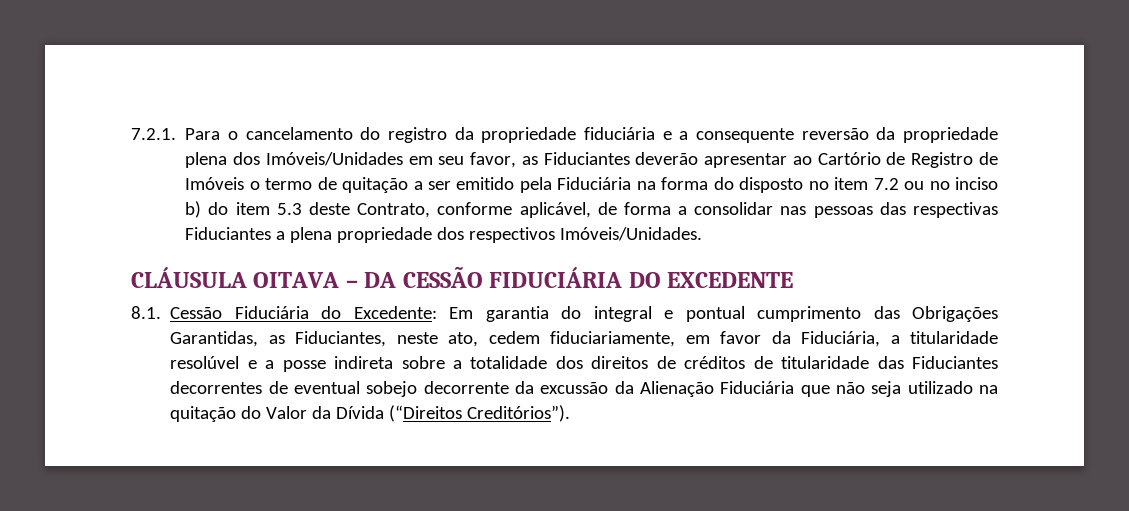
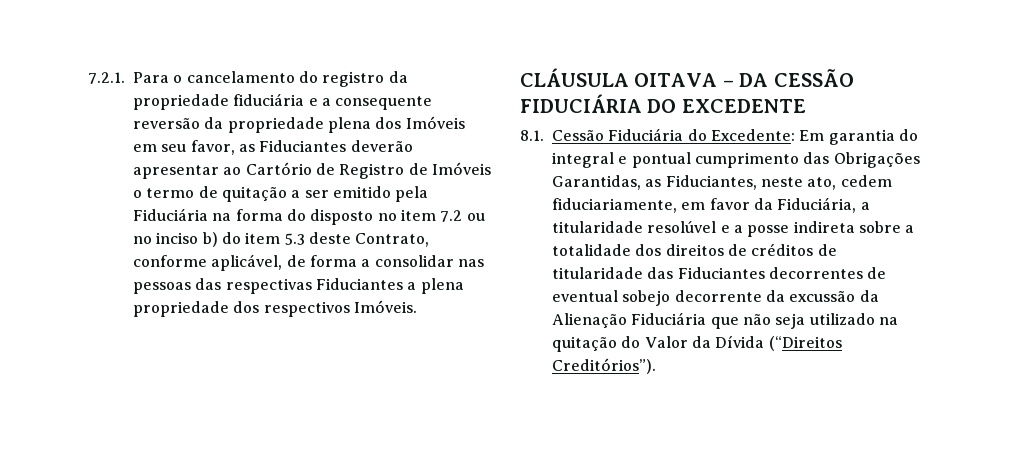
- 7.2.1. Para o cancelamento do registro da propriedade fiduciária e a consequente reversão da propriedade plena dos Imóveis/Unidades em seu favor, as Fiduciantes deverão apresentar ao Cartório de Registro de Imóveis o termo de quitação a ser emitido pela Fiduciária na forma do disposto no item 7.2 ou no inciso b) do item 5.3 deste Contrato, conforme aplicável, de forma a consolidar nas pessoas das respectivas Fiduciantes a plena propriedade dos respectivos Imóveis/Unidades.
+ 7.2.1. Para o cancelamento do registro da propriedade fiduciária e a consequente reversão da propriedade plena dos Imóveis em seu favor, as Fiduciantes deverão apresentar ao Cartório de Registro de Imóveis o termo de quitação a ser emitido pela Fiduciária na forma do disposto no item 7.2 ou no inciso b) do item 5.3 deste Contrato, conforme aplicável, de forma a consolidar nas pessoas das respectivas Fiduciantes a plena propriedade dos respectivos Imóveis.

